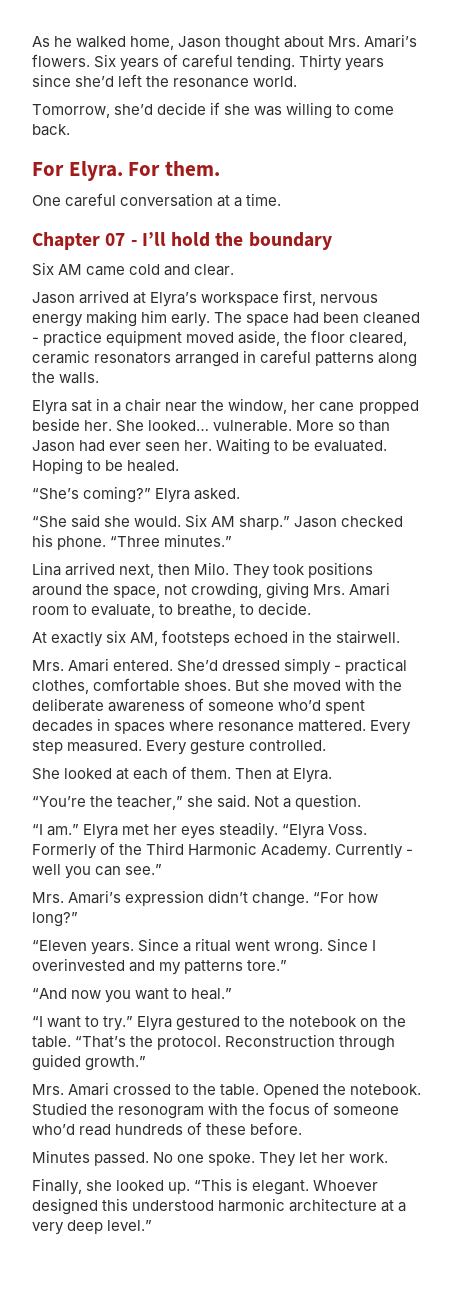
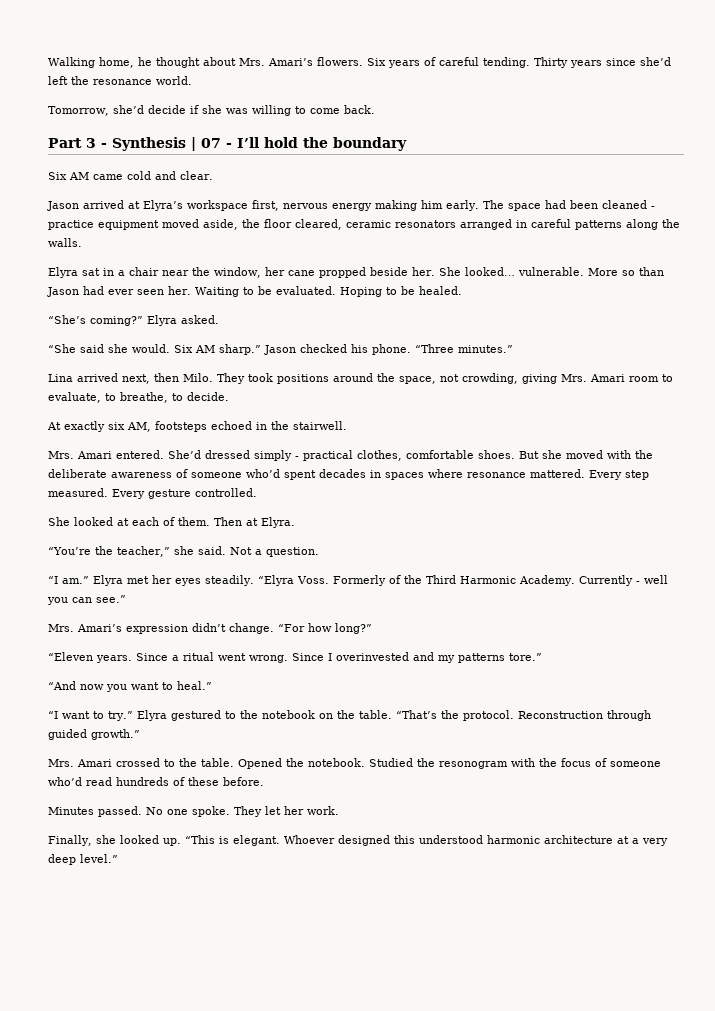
- As he walked home, Jason thought about Mrs. Amari’s flowers.
+ Walking home, he thought about Mrs. Amari’s flowers.
- For Elyra. For them.
- One careful conversation at a time.
- Chapter 07 - I’ll hold the boundary
+ Part 3 - Synthesis | 07 - I’ll hold the boundary

